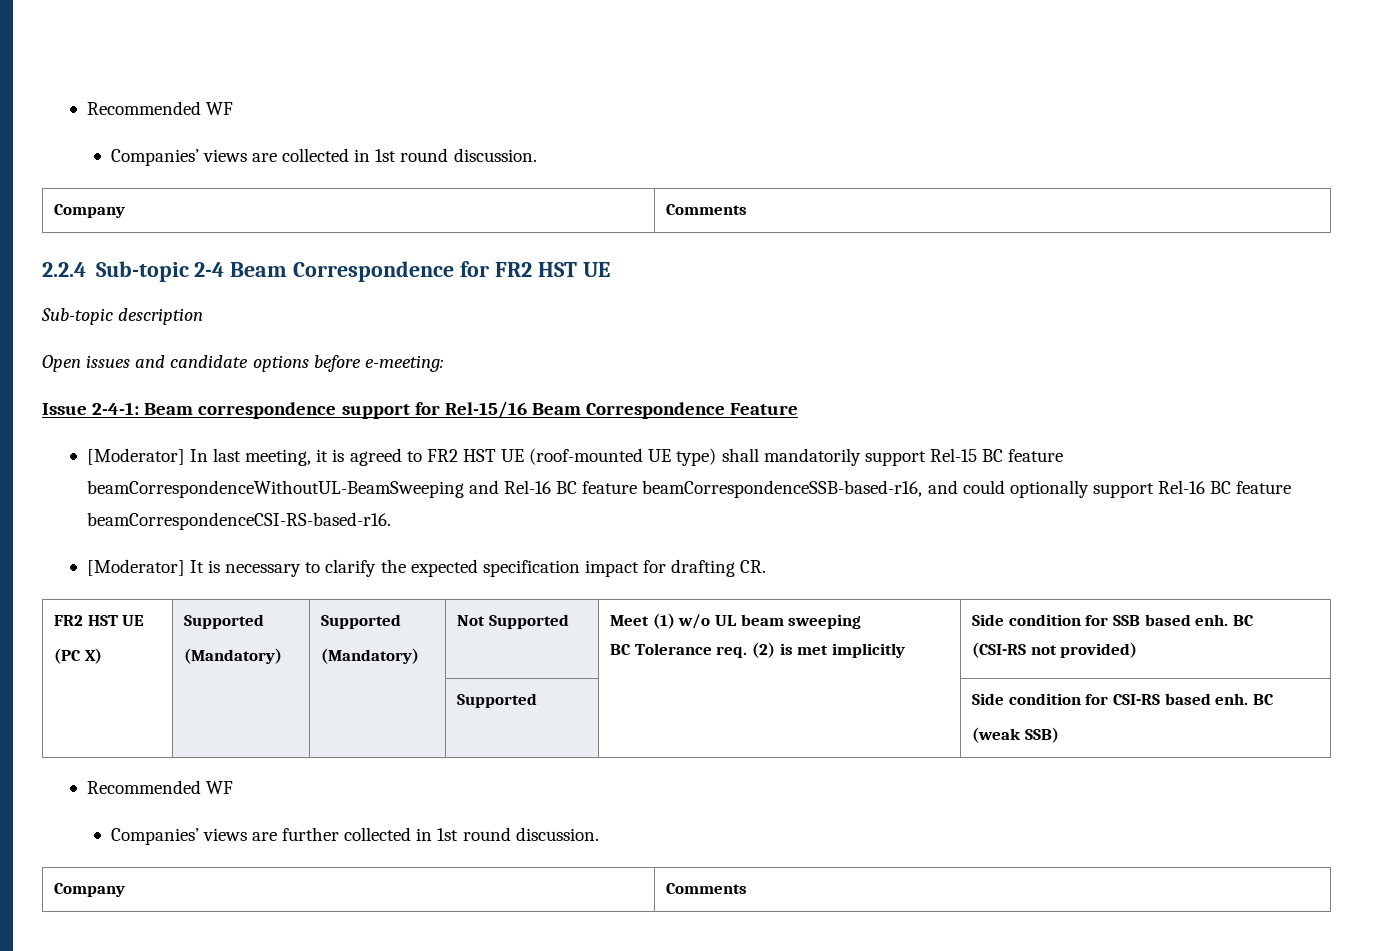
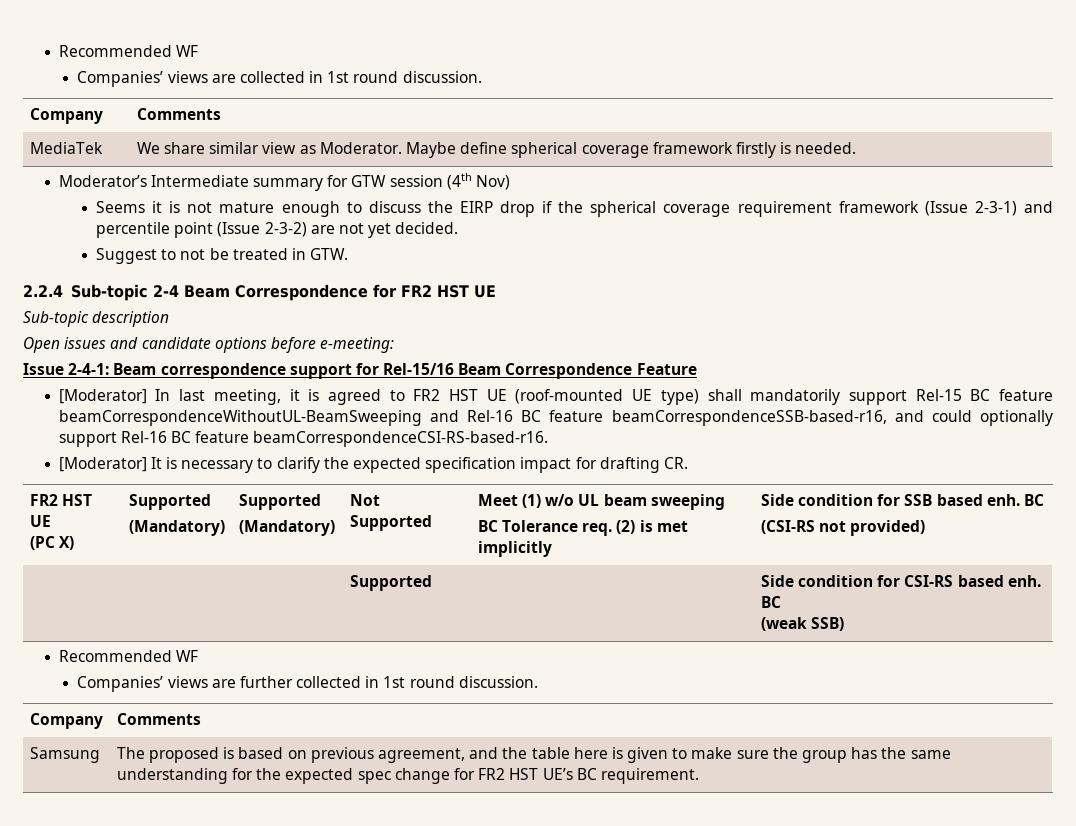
+ MediaTek | We share similar view as Moderator. Maybe define spherical coverage framework firstly is needed.
+ Moderator’s Intermediate summary for GTW session (4th Nov)
+ Seems it is not mature enough to discuss the EIRP drop if the spherical coverage requirement framework (Issue 2-3-1) and percentile point (Issue 2-3-2) are not yet decided.
+ Suggest to not be treated in GTW.
+ Samsung | The proposed is based on previous agreement, and the table here is given to make sure the group has the same understanding for the expected spec change for FR2 HST UE’s BC requirement.

